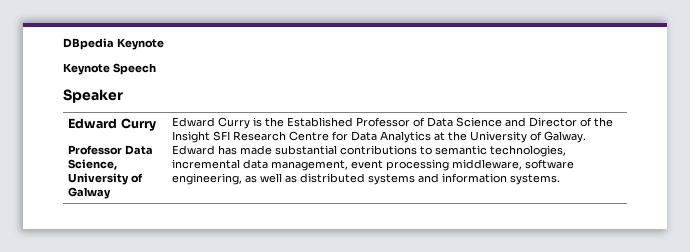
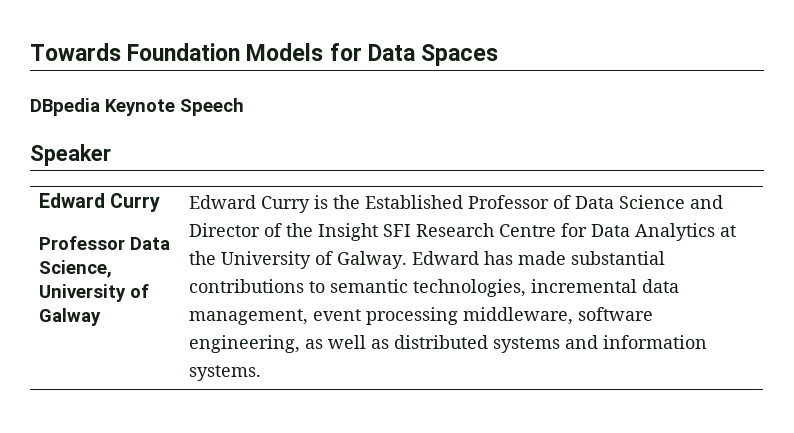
+ Towards Foundation Models for Data Spaces
- DBpedia Keynote
- Keynote Speech
+ DBpedia Keynote Speech

